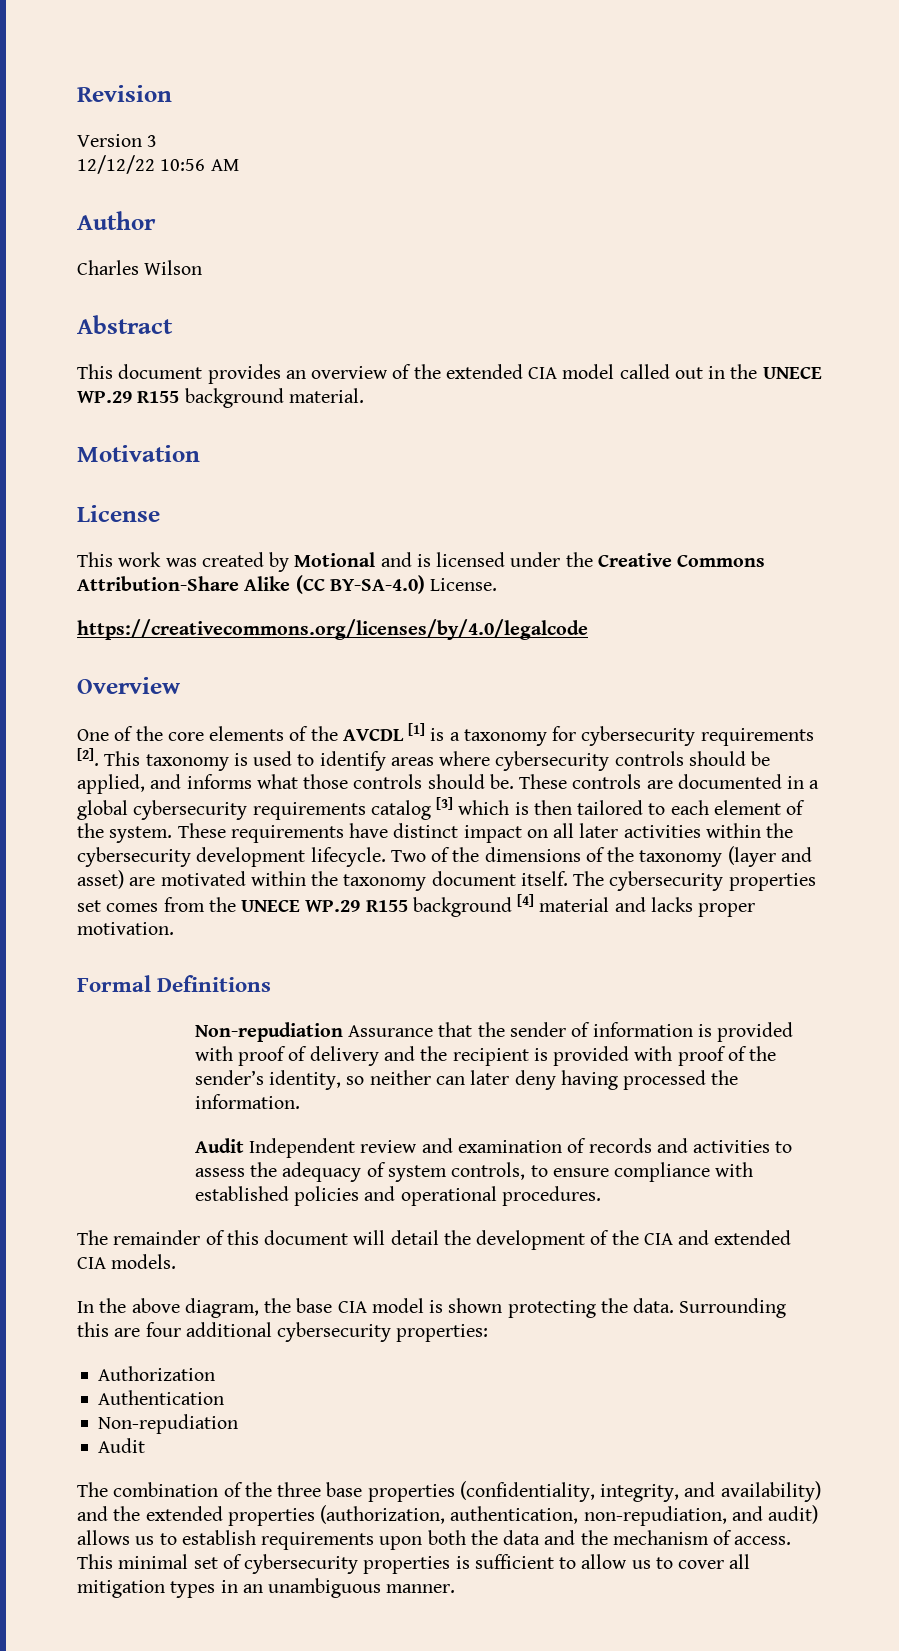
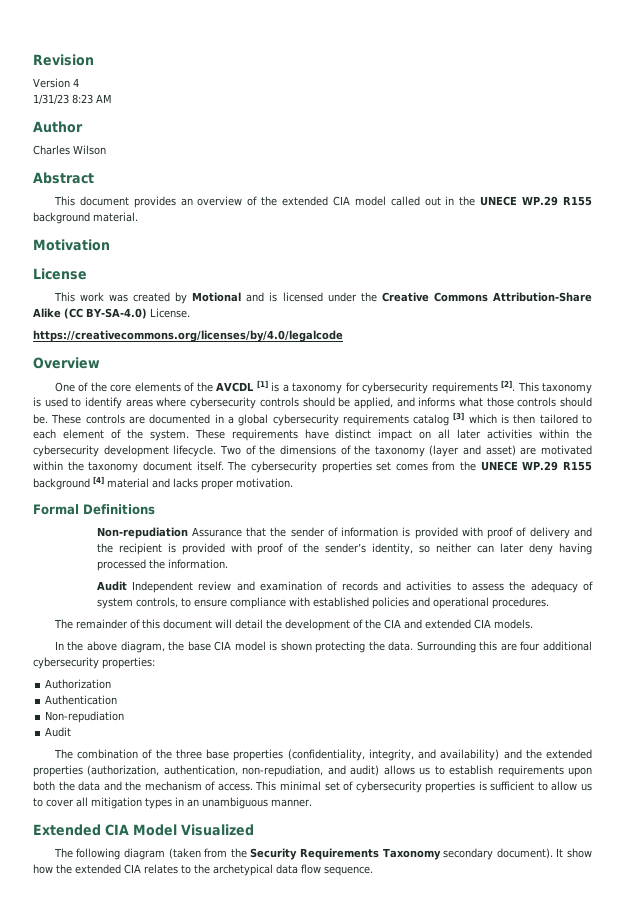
- Version 3
- 12/12/22 10:56 AM
+ Version 4
+ 1/31/23 8:23 AM
+ Extended CIA Model Visualized
+ The following diagram (taken from the Security Requirements Taxonomy secondary document). It show how the extended CIA relates to the archetypical data flow sequence.

